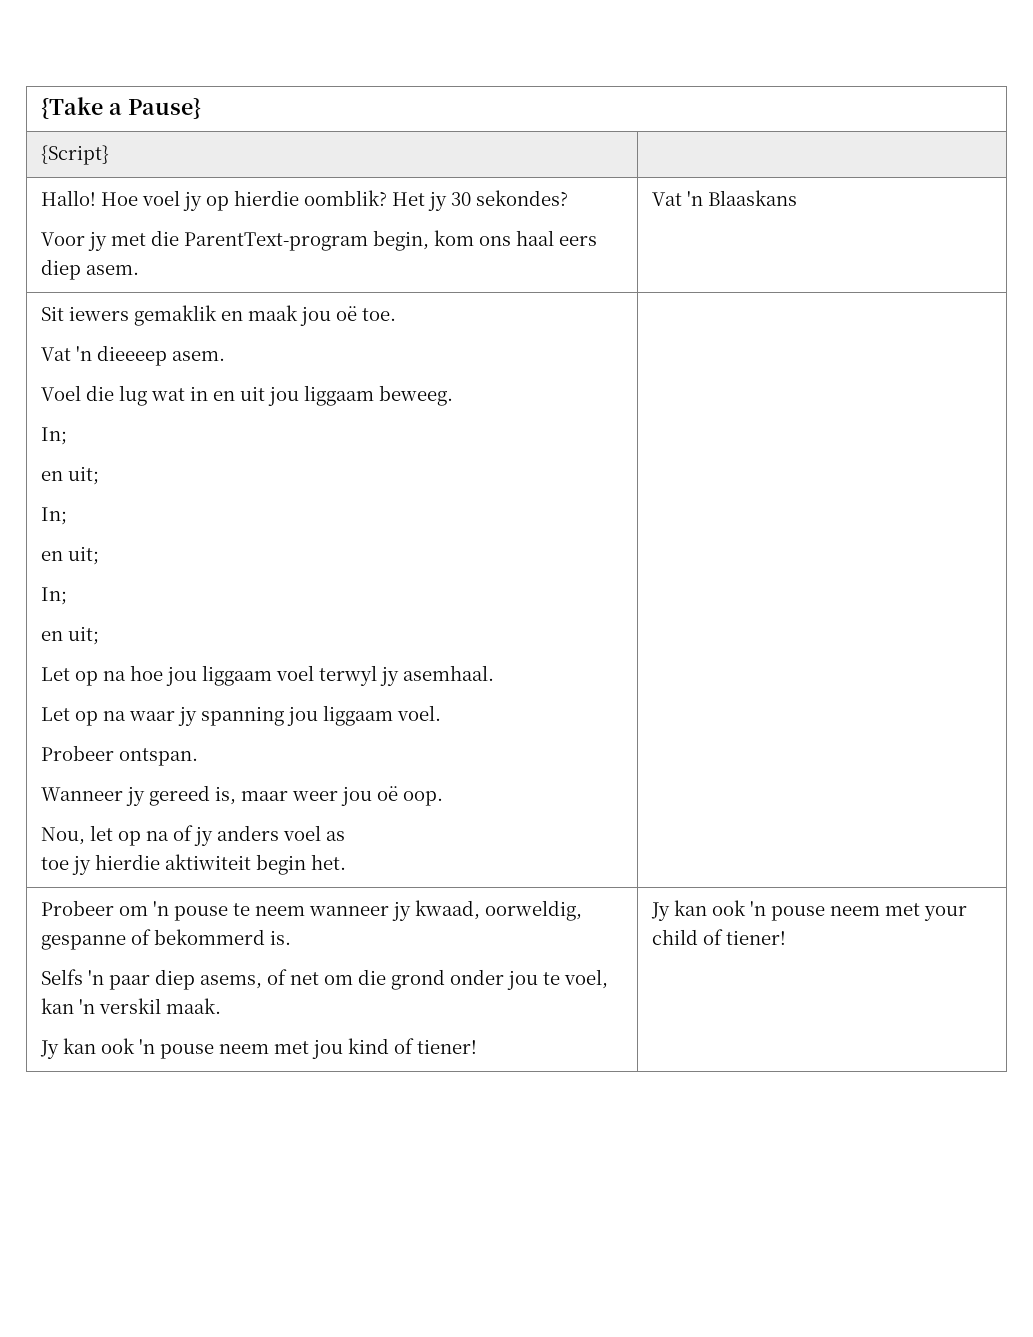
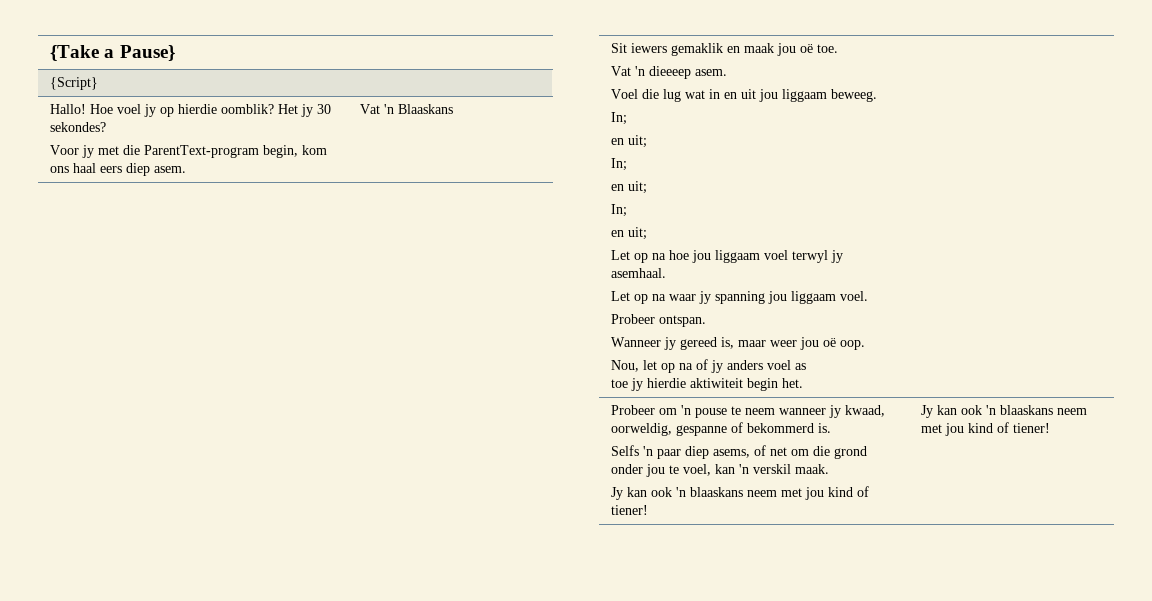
  Selfs 'n paar diep asems, of net om die grond onder jou te voel, kan 'n verskil maak.
- Jy kan ook 'n pouse neem met jou kind of tiener! | Jy kan ook 'n pouse neem met your child of tiener!
+ Jy kan ook 'n blaaskans neem met jou kind of tiener! | Jy kan ook 'n blaaskans neem met jou kind of tiener!

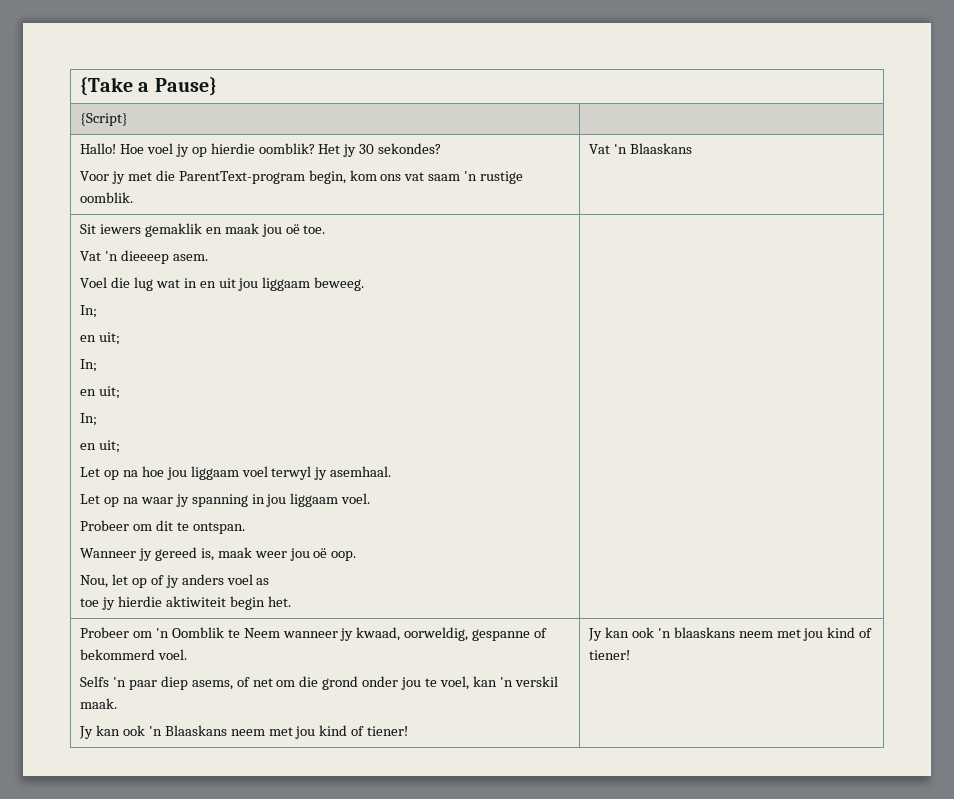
  Hallo! Hoe voel jy op hierdie oomblik? Het jy 30 sekondes?
- Voor jy met die ParentText-program begin, kom ons haal eers diep asem. | Vat 'n Blaaskans
+ Voor jy met die ParentText-program begin, kom ons vat saam 'n rustige oomblik. | Vat 'n Blaaskans
- Let op na waar jy spanning jou liggaam voel.
+ Let op na waar jy spanning in jou liggaam voel.
- Probeer ontspan.
+ Probeer om dit te ontspan.
- Wanneer jy gereed is, maar weer jou oë oop.
+ Wanneer jy gereed is, maak weer jou oë oop.
- Nou, let op na of jy anders voel as
+ Nou, let op of jy anders voel as
- Probeer om 'n pouse te neem wanneer jy kwaad, oorweldig, gespanne of bekommerd is.
+ Probeer om 'n Oomblik te Neem wanneer jy kwaad, oorweldig, gespanne of bekommerd voel.
  Selfs 'n paar diep asems, of net om die grond onder jou te voel, kan 'n verskil maak.
- Jy kan ook 'n blaaskans neem met jou kind of tiener!
+ Jy kan ook 'n Blaaskans neem met jou kind of tiener!

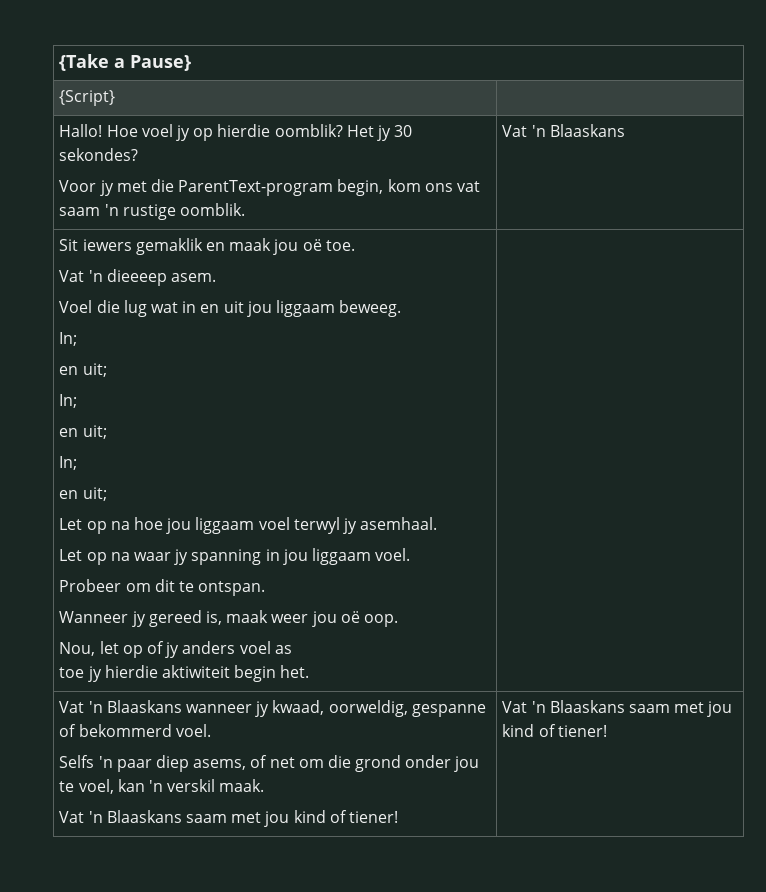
- Probeer om 'n Oomblik te Neem wanneer jy kwaad, oorweldig, gespanne of bekommerd voel.
+ Vat 'n Blaaskans wanneer jy kwaad, oorweldig, gespanne of bekommerd voel.
  Selfs 'n paar diep asems, of net om die grond onder jou te voel, kan 'n verskil maak.
- Jy kan ook 'n Blaaskans neem met jou kind of tiener! | Jy kan ook 'n blaaskans neem met jou kind of tiener!
+ Vat 'n Blaaskans saam met jou kind of tiener! | Vat 'n Blaaskans saam met jou kind of tiener!

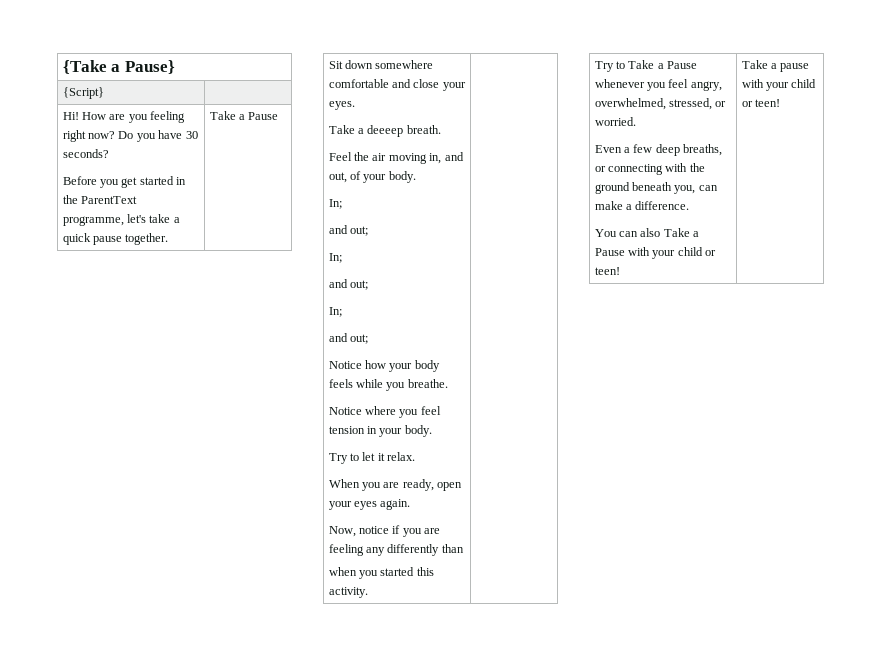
- Hallo! Hoe voel jy op hierdie oomblik? Het jy 30 sekondes?
- Voor jy met die ParentText-program begin, kom ons vat saam 'n rustige oomblik. | Vat 'n Blaaskans
- Sit iewers gemaklik en maak jou oë toe.
- Vat 'n dieeeep asem.
- Voel die lug wat in en uit jou liggaam beweeg.
+ Hi! How are you feeling right now? Do you have 30 seconds?
+ Before you get started in the ParentText programme, let's take a quick pause together. | Take a Pause
+ Sit down somewhere comfortable and close your eyes.
+ Take a deeeep breath.
+ Feel the air moving in, and out, of your body.
  In;
- en uit;
+ and out;
  In;
- en uit;
+ and out;
  In;
- en uit;
- Let op na hoe jou liggaam voel terwyl jy asemhaal.
- Let op na waar jy spanning in jou liggaam voel.
- Probeer om dit te ontspan.
- Wanneer jy gereed is, maak weer jou oë oop.
- Nou, let op of jy anders voel as
- toe jy hierdie aktiwiteit begin het. |
- Vat 'n Blaaskans wanneer jy kwaad, oorweldig, gespanne of bekommerd voel.
- Selfs 'n paar diep asems, of net om die grond onder jou te voel, kan 'n verskil maak.
- Vat 'n Blaaskans saam met jou kind of tiener! | Vat 'n Blaaskans saam met jou kind of tiener!
+ and out;
+ Notice how your body feels while you breathe.
+ Notice where you feel tension in your body.
+ Try to let it relax.
+ When you are ready, open your eyes again.
+ Now, notice if you are feeling any differently than
+ when you started this activity. |
+ Try to Take a Pause whenever you feel angry, overwhelmed, stressed, or worried.
+ Even a few deep breaths, or connecting with the ground beneath you, can make a difference.
+ You can also Take a Pause with your child or teen! | Take a pause with your child or teen!

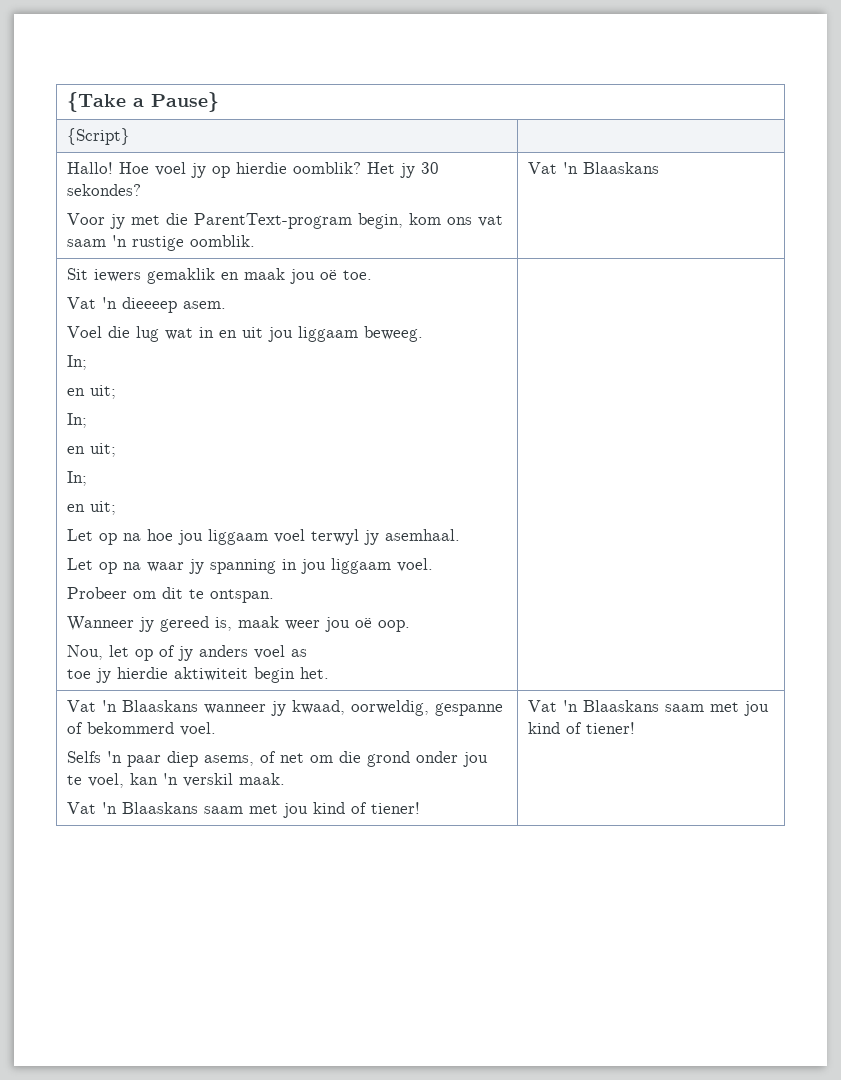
- Hi! How are you feeling right now? Do you have 30 seconds?
- Before you get started in the ParentText programme, let's take a quick pause together. | Take a Pause
- Sit down somewhere comfortable and close your eyes.
- Take a deeeep breath.
- Feel the air moving in, and out, of your body.
+ Hallo! Hoe voel jy op hierdie oomblik? Het jy 30 sekondes?
+ Voor jy met die ParentText-program begin, kom ons vat saam 'n rustige oomblik. | Vat 'n Blaaskans
+ Sit iewers gemaklik en maak jou oë toe.
+ Vat 'n dieeeep asem.
+ Voel die lug wat in en uit jou liggaam beweeg.
  In;
- and out;
+ en uit;
  In;
- and out;
+ en uit;
  In;
- and out;
- Notice how your body feels while you breathe.
- Notice where you feel tension in your body.
- Try to let it relax.
- When you are ready, open your eyes again.
- Now, notice if you are feeling any differently than
- when you started this activity. |
- Try to Take a Pause whenever you feel angry, overwhelmed, stressed, or worried.
- Even a few deep breaths, or connecting with the ground beneath you, can make a difference.
- You can also Take a Pause with your child or teen! | Take a pause with your child or teen!
+ en uit;
+ Let op na hoe jou liggaam voel terwyl jy asemhaal.
+ Let op na waar jy spanning in jou liggaam voel.
+ Probeer om dit te ontspan.
+ Wanneer jy gereed is, maak weer jou oë oop.
+ Nou, let op of jy anders voel as
+ toe jy hierdie aktiwiteit begin het. |
+ Vat 'n Blaaskans wanneer jy kwaad, oorweldig, gespanne of bekommerd voel.
+ Selfs 'n paar diep asems, of net om die grond onder jou te voel, kan 'n verskil maak.
+ Vat 'n Blaaskans saam met jou kind of tiener! | Vat 'n Blaaskans saam met jou kind of tiener!

